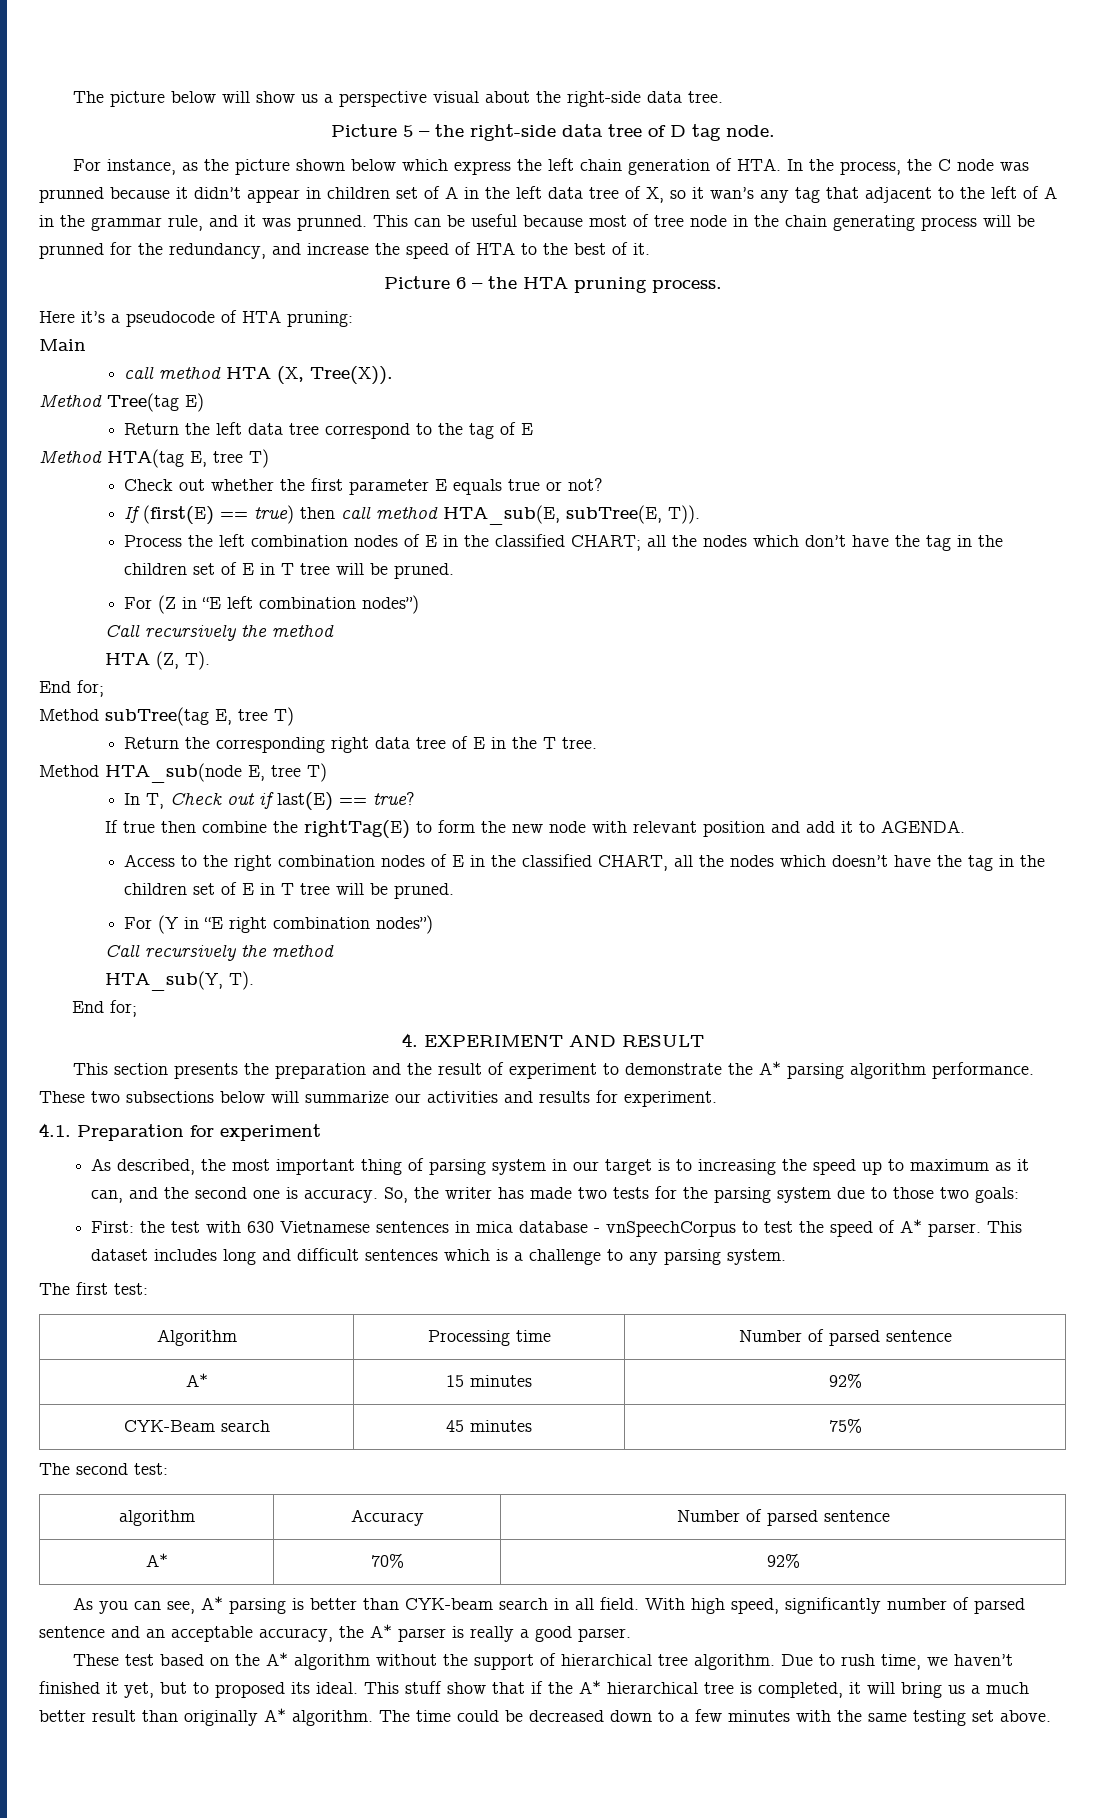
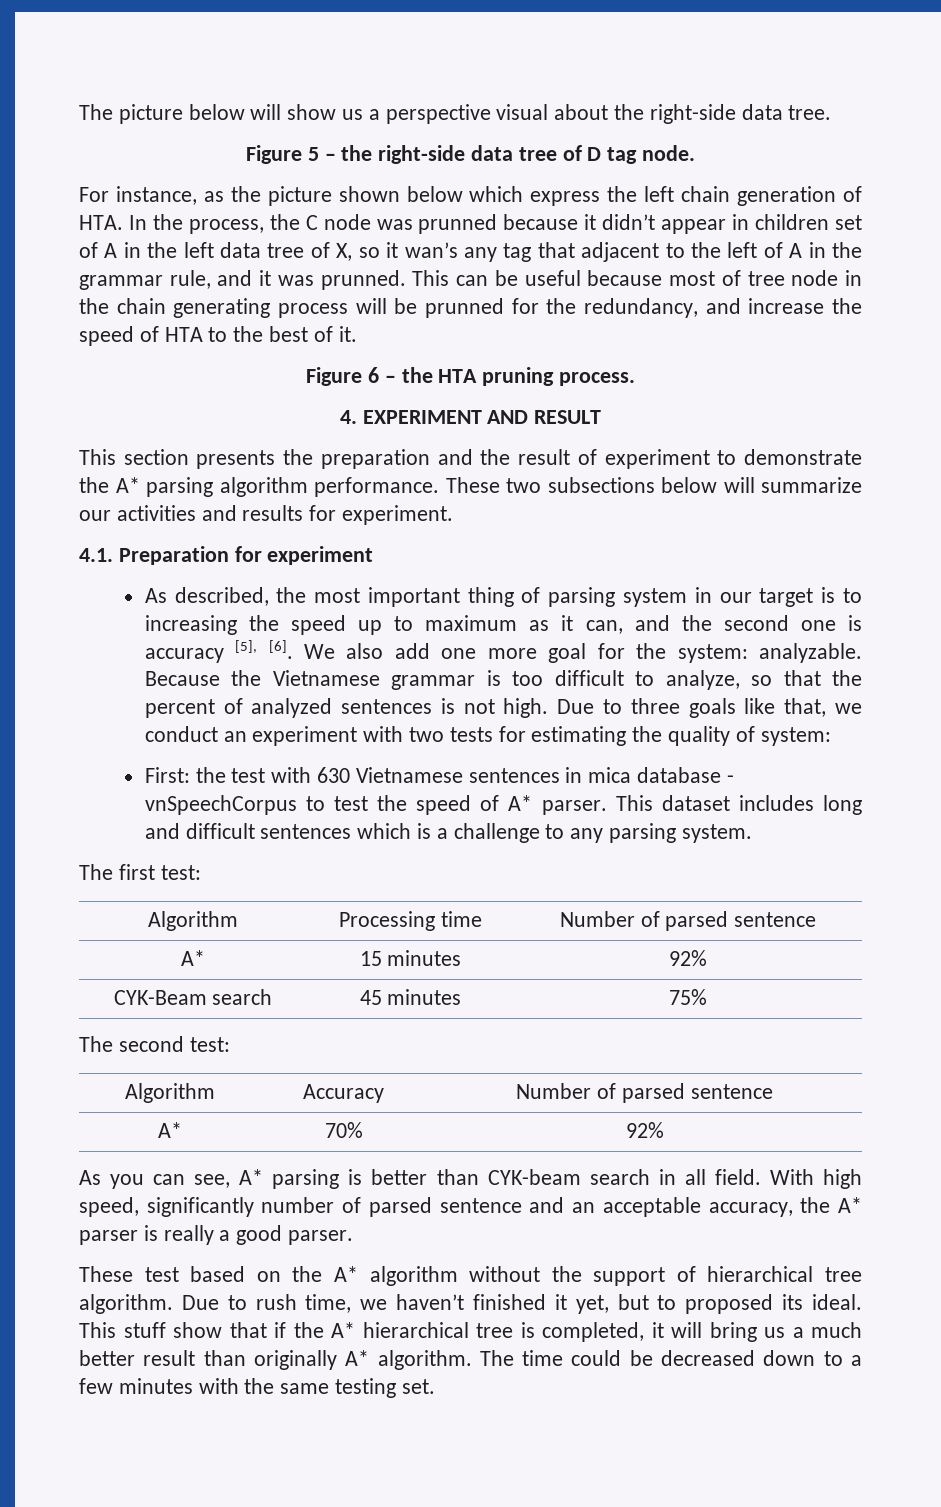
- Picture 5 – the right-side data tree of D tag node.
+ Figure 5 – the right-side data tree of D tag node.
- Picture 6 – the HTA pruning process.
+ Figure 6 – the HTA pruning process.
- Here it’s a pseudocode of HTA pruning:
- Main
- call method HTA (X, Tree(X)).
- Method Tree(tag E)
- Return the left data tree correspond to the tag of E
- Method HTA(tag E, tree T)
- Check out whether the first parameter E equals true or not?
- If (first(E) == true) then call method HTA_sub(E, subTree(E, T)).
- Process the left combination nodes of E in the classified CHART; all the nodes which don’t have the tag in the children set of E in T tree will be pruned.
- For (Z in “E left combination nodes”)
- Call recursively the method
- HTA (Z, T).
- End for;
- Method subTree(tag E, tree T)
- Return the corresponding right data tree of E in the T tree.
- Method HTA_sub(node E, tree T)
- In T, Check out if last(E) == true?
- If true then combine the rightTag(E) to form the new node with relevant position and add it to AGENDA.
- Access to the right combination nodes of E in the classified CHART, all the nodes which doesn’t have the tag in the children set of E in T tree will be pruned.
- For (Y in “E right combination nodes”)
- Call recursively the method
- HTA_sub(Y, T).
- End for;
- As described, the most important thing of parsing system in our target is to increasing the speed up to maximum as it can, and the second one is accuracy. So, the writer has made two tests for the parsing system due to those two goals:
+ As described, the most important thing of parsing system in our target is to increasing the speed up to maximum as it can, and the second one is accuracy [5], [6]. We also add one more goal for the system: analyzable. Because the Vietnamese grammar is too difficult to analyze, so that the percent of analyzed sentences is not high. Due to three goals like that, we conduct an experiment with two tests for estimating the quality of system:
- algorithm | Accuracy | Number of parsed sentence
+ Algorithm | Accuracy | Number of parsed sentence
- The time could be decreased down to a few minutes with the same testing set above.
+ The time could be decreased down to a few minutes with the same testing set.

